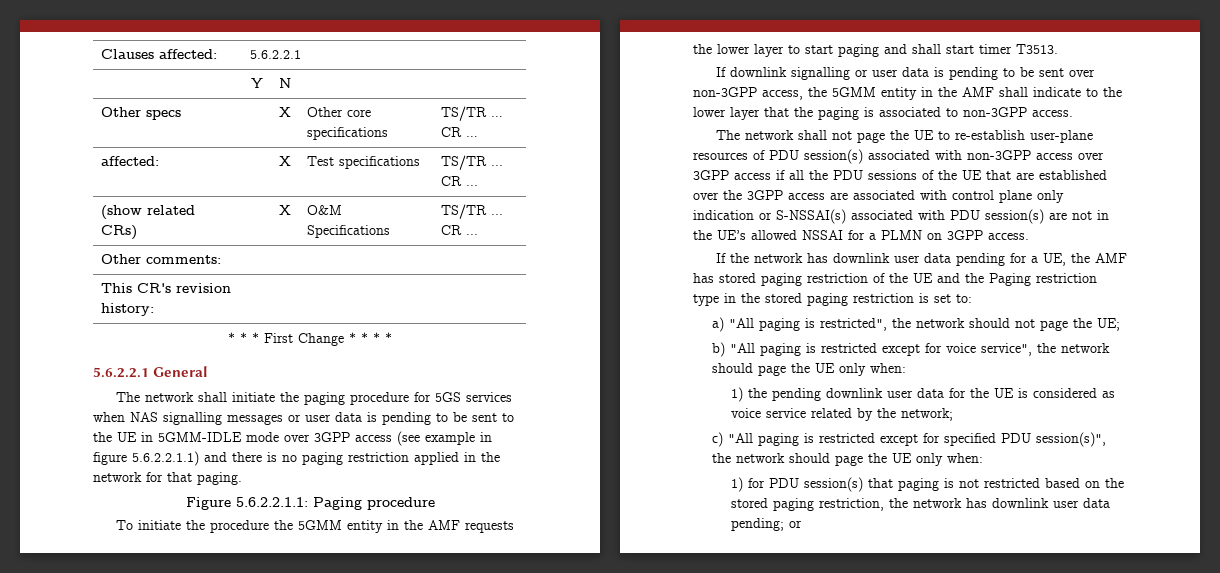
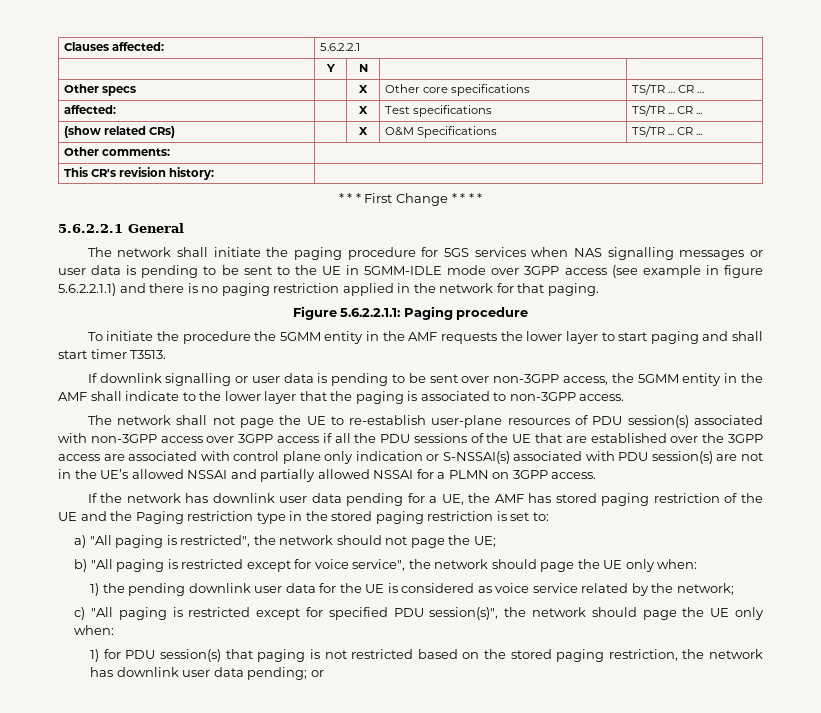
- The network shall not page the UE to re-establish user-plane resources of PDU session(s) associated with non-3GPP access over 3GPP access if all the PDU sessions of the UE that are established over the 3GPP access are associated with control plane only indication or S-NSSAI(s) associated with PDU session(s) are not in the UE’s allowed NSSAI for a PLMN on 3GPP access.
+ The network shall not page the UE to re-establish user-plane resources of PDU session(s) associated with non-3GPP access over 3GPP access if all the PDU sessions of the UE that are established over the 3GPP access are associated with control plane only indication or S-NSSAI(s) associated with PDU session(s) are not in the UE’s allowed NSSAI and partially allowed NSSAI for a PLMN on 3GPP access.

